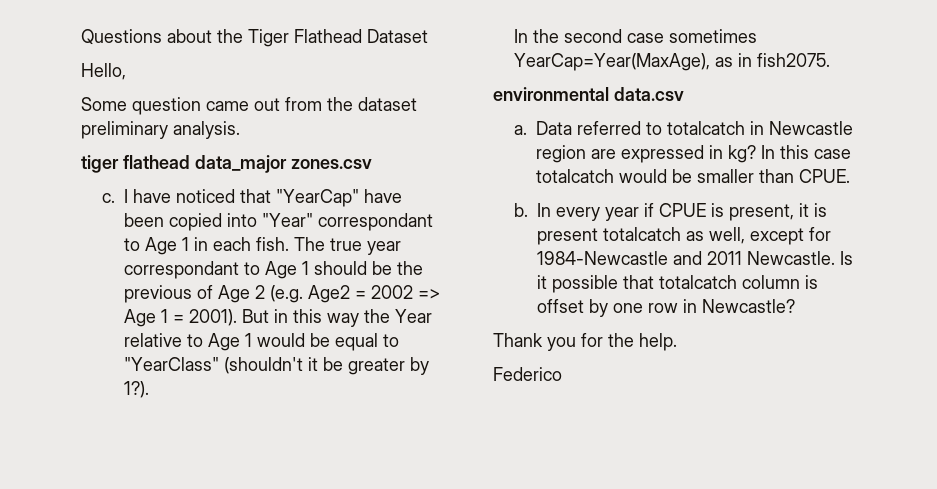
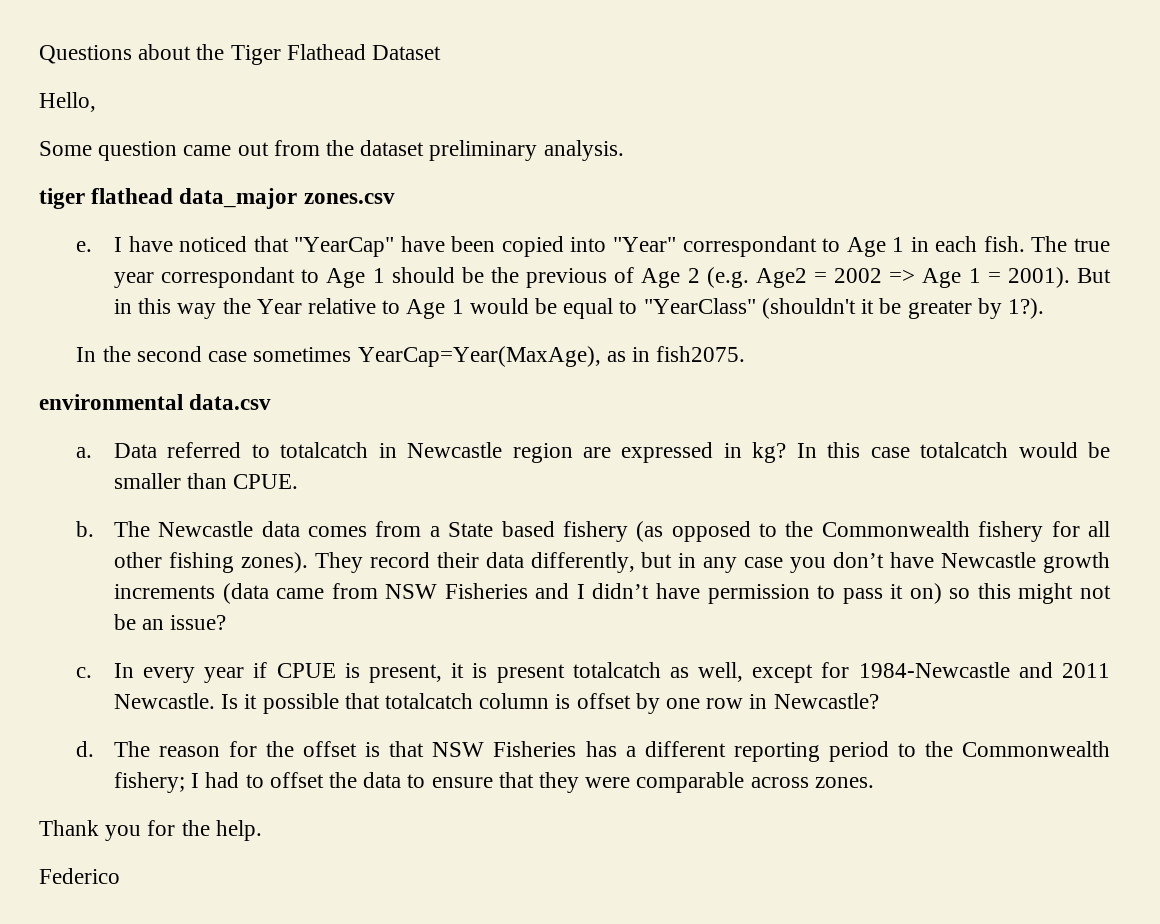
- c.
+ e.
+ The Newcastle data comes from a State based fishery (as opposed to the Commonwealth fishery for all other fishing zones). They record their data differently, but in any case you don’t have Newcastle growth increments (data came from NSW Fisheries and I didn’t have permission to pass it on) so this might not be an issue?
+ c.
+ d. The reason for the offset is that NSW Fisheries has a different reporting period to the Commonwealth fishery; I had to offset the data to ensure that they were comparable across zones.

